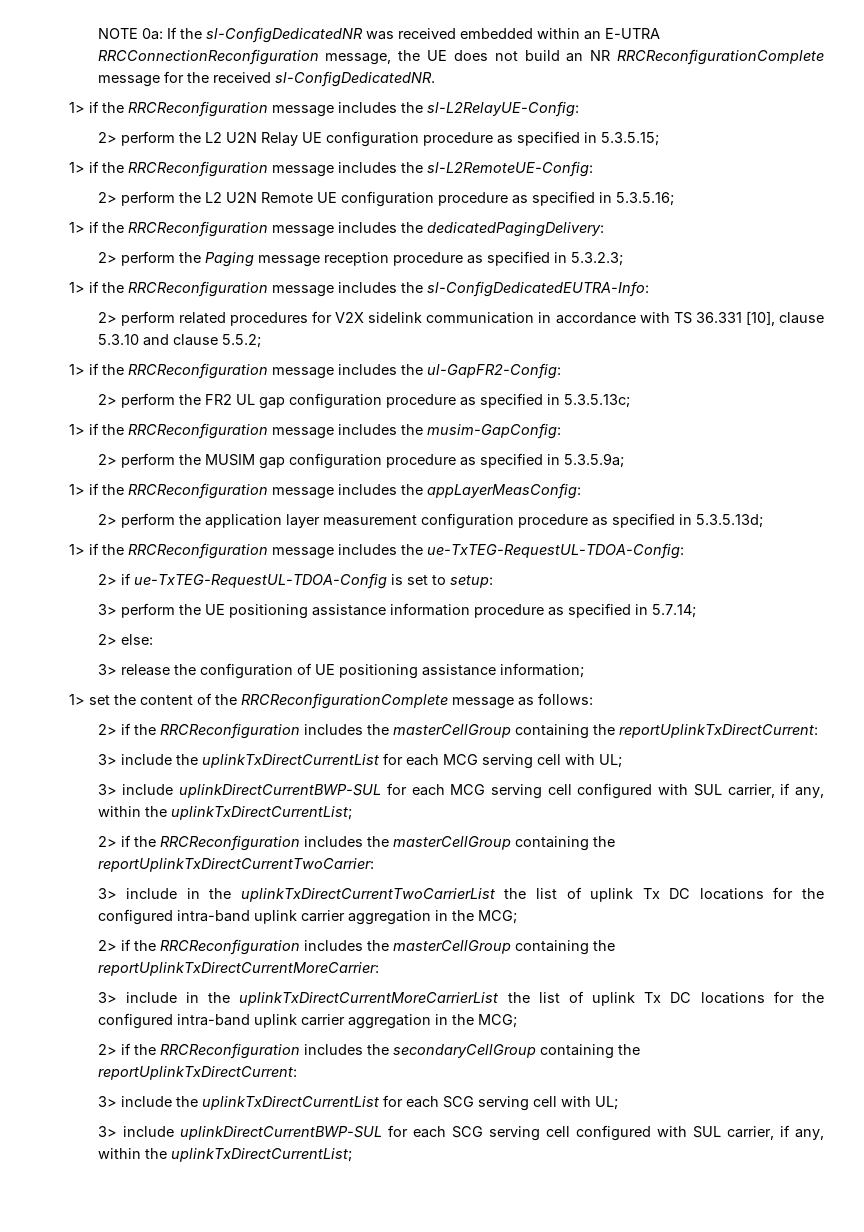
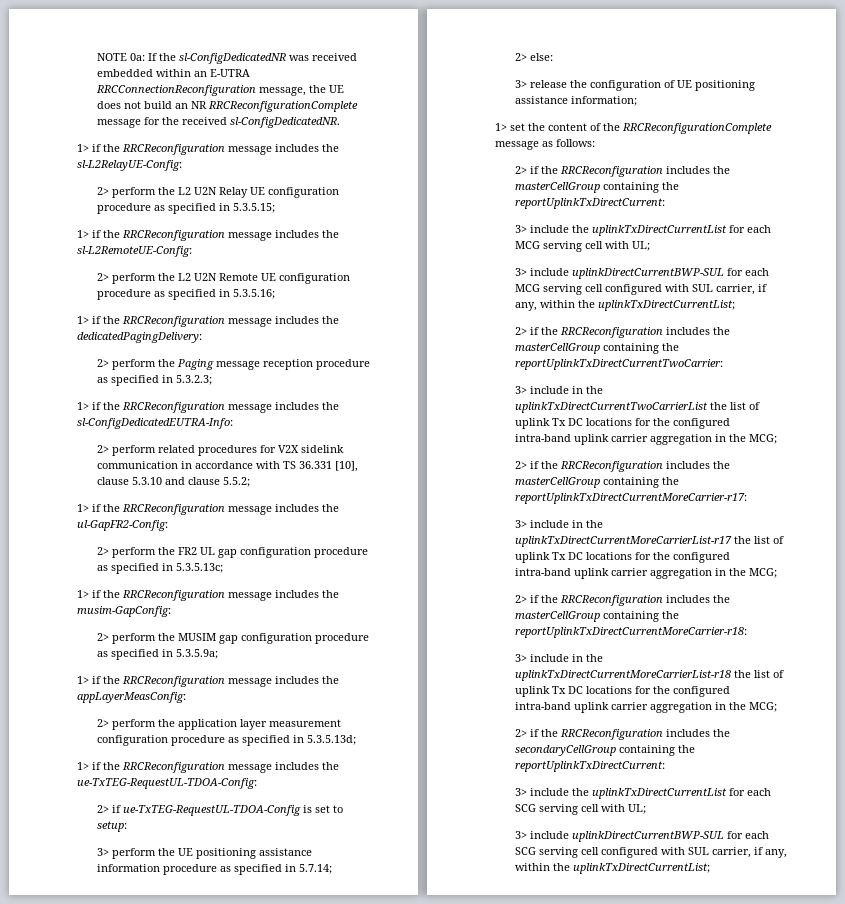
- 2> if the RRCReconfiguration includes the masterCellGroup containing the reportUplinkTxDirectCurrentMoreCarrier:
- 3> include in the uplinkTxDirectCurrentMoreCarrierList the list of uplink Tx DC locations for the configured intra-band uplink carrier aggregation in the MCG;
+ 2> if the RRCReconfiguration includes the masterCellGroup containing the reportUplinkTxDirectCurrentMoreCarrier-r17:
+ 3> include in the uplinkTxDirectCurrentMoreCarrierList-r17 the list of uplink Tx DC locations for the configured intra-band uplink carrier aggregation in the MCG;
+ 2> if the RRCReconfiguration includes the masterCellGroup containing the reportUplinkTxDirectCurrentMoreCarrier-r18:
+ 3> include in the uplinkTxDirectCurrentMoreCarrierList-r18 the list of uplink Tx DC locations for the configured intra-band uplink carrier aggregation in the MCG;

